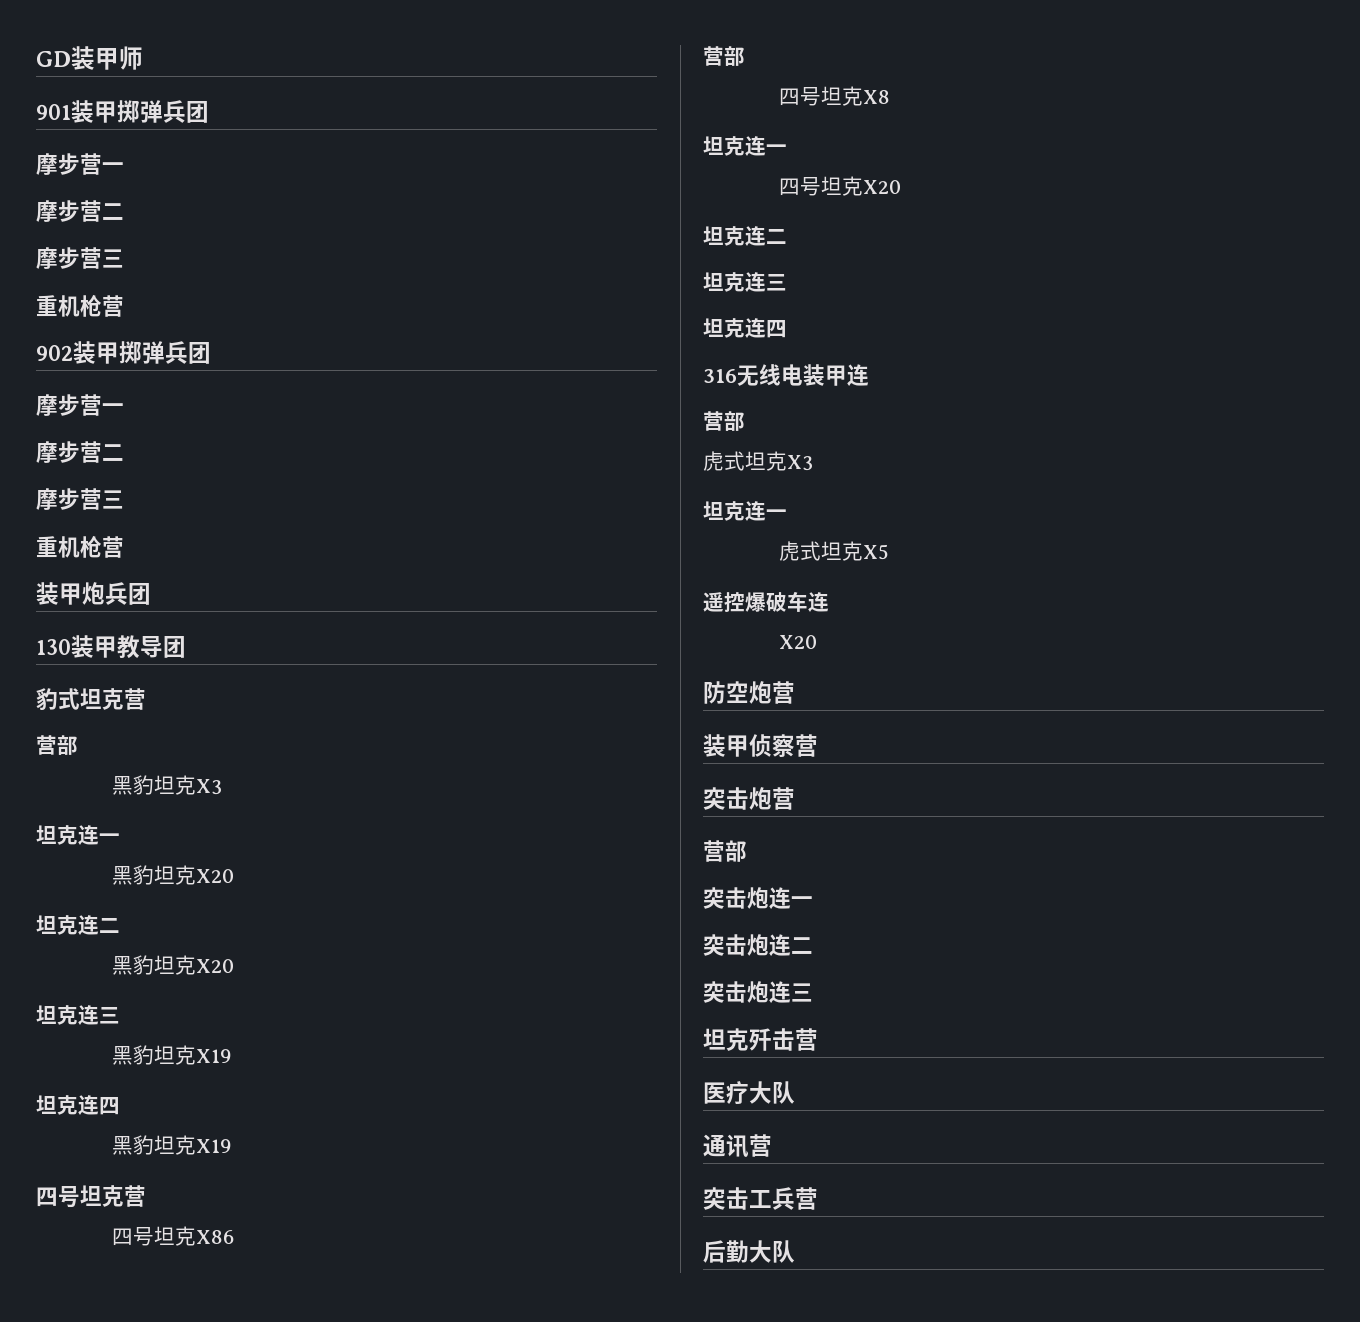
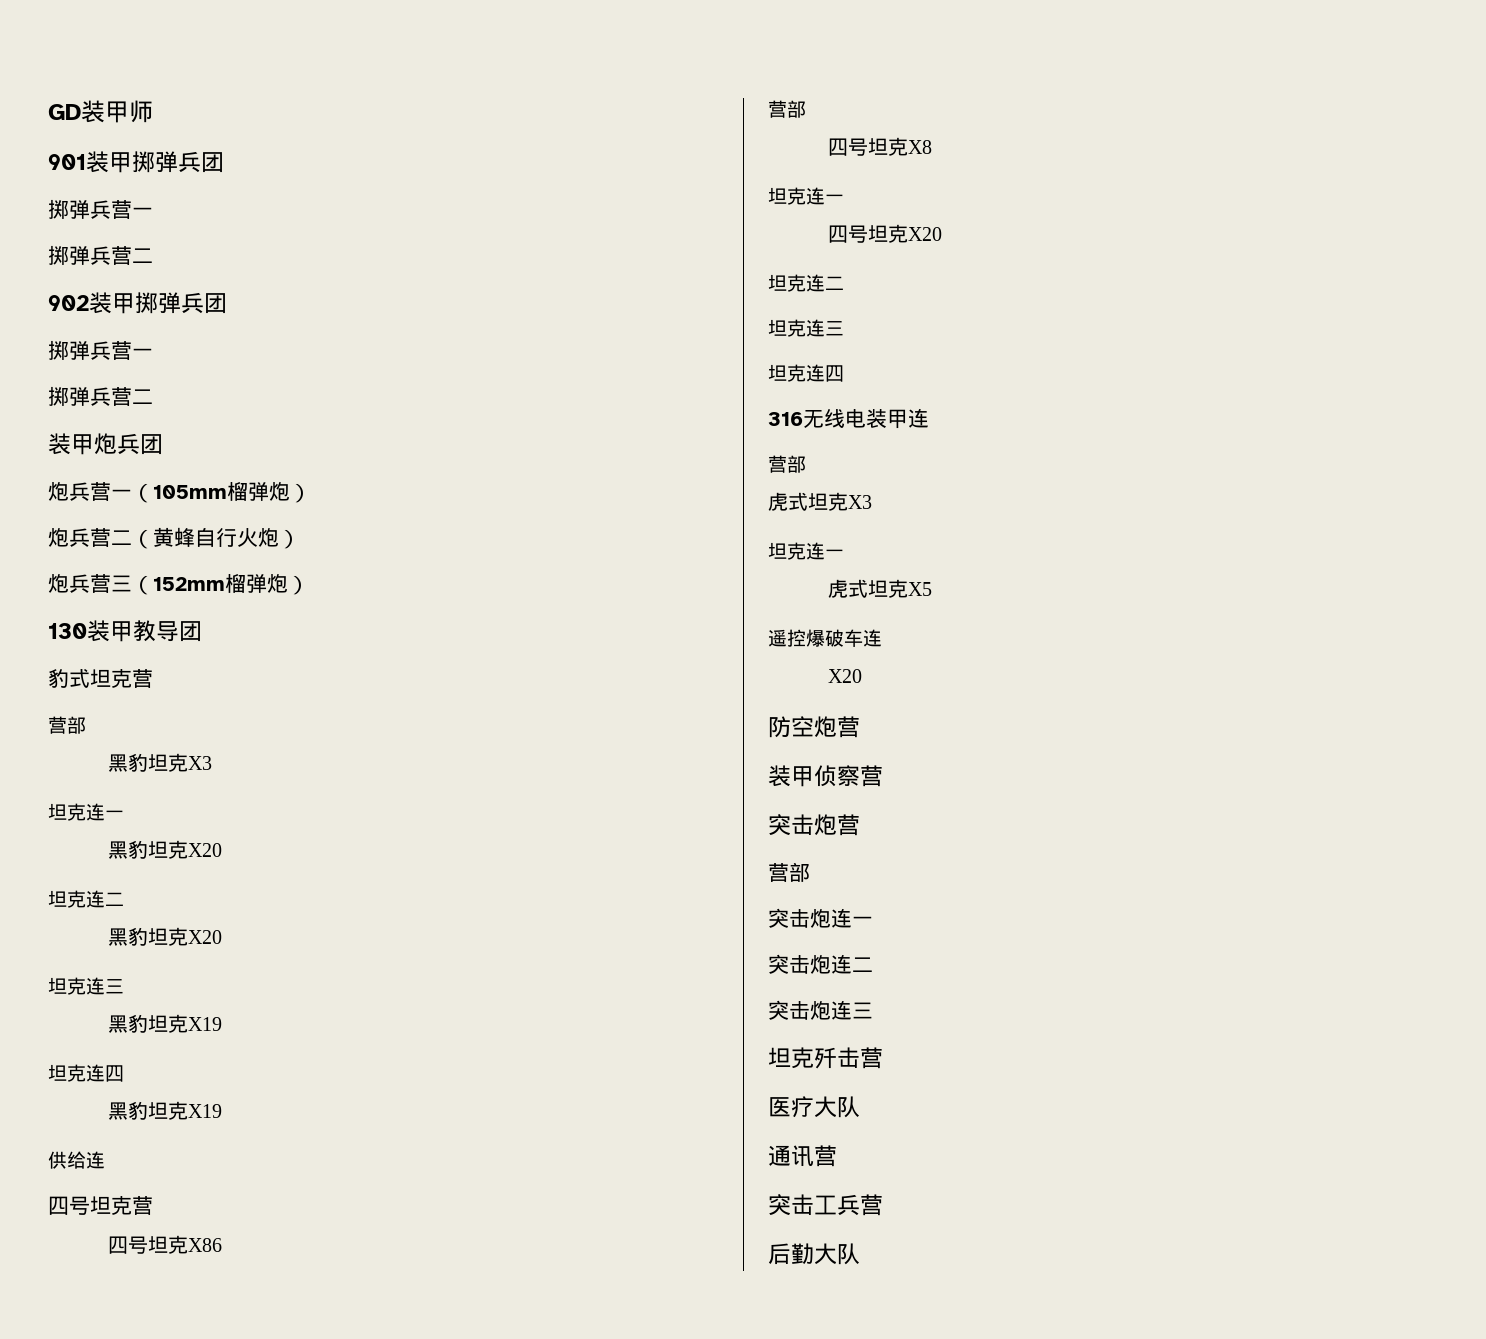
  901装甲掷弹兵团
- 摩步营一
- 摩步营二
- 摩步营三
- 重机枪营
+ 掷弹兵营一
+ 掷弹兵营二
  902装甲掷弹兵团
- 摩步营一
- 摩步营二
- 摩步营三
- 重机枪营
+ 掷弹兵营一
+ 掷弹兵营二
+ 炮兵营一（105mm榴弹炮）
+ 炮兵营二（黄蜂自行火炮）
+ 炮兵营三（152mm榴弹炮）
+ 供给连

